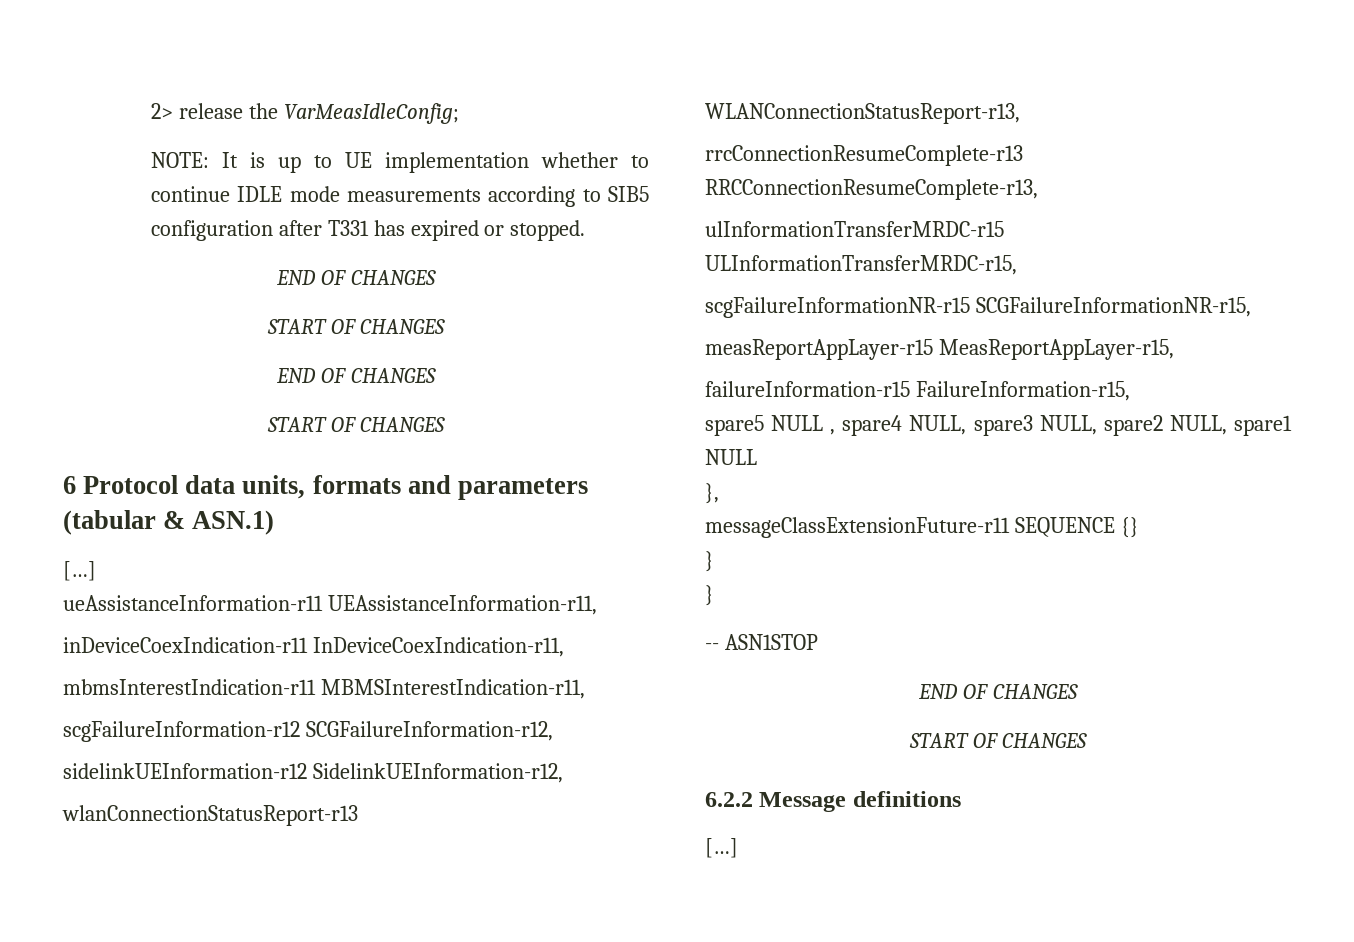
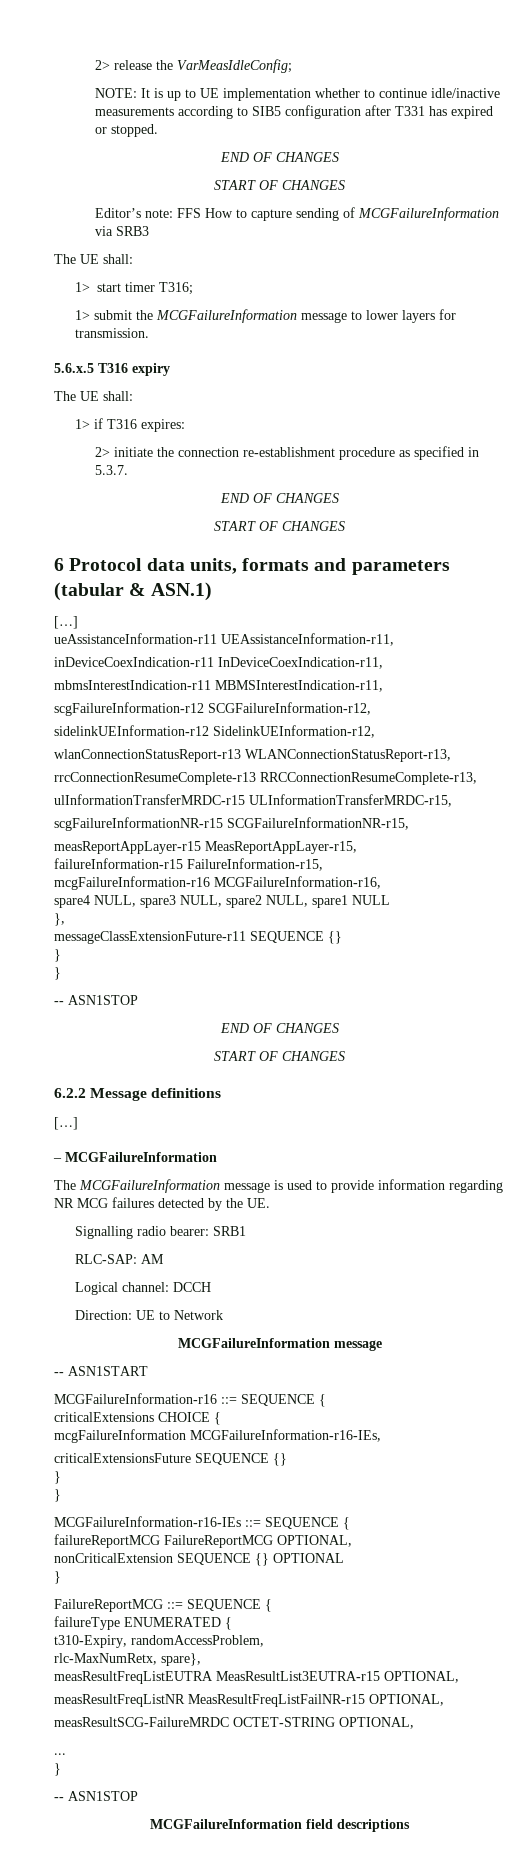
- NOTE: It is up to UE implementation whether to continue IDLE mode measurements according to SIB5 configuration after T331 has expired or stopped.
+ NOTE: It is up to UE implementation whether to continue idle/inactive measurements according to SIB5 configuration after T331 has expired or stopped.
+ Editor’s note: FFS How to capture sending of MCGFailureInformation via SRB3
+ The UE shall:
+ 1> start timer T316;
+ 1> submit the MCGFailureInformation message to lower layers for transmission.
+ 5.6.x.5 T316 expiry
+ The UE shall:
+ 1> if T316 expires:
+ 2> initiate the connection re-establishment procedure as specified in 5.3.7.
- spare5 NULL , spare4 NULL, spare3 NULL, spare2 NULL, spare1 NULL
+ mcgFailureInformation-r16 MCGFailureInformation-r16,
+ spare4 NULL, spare3 NULL, spare2 NULL, spare1 NULL
+ – MCGFailureInformation
+ The MCGFailureInformation message is used to provide information regarding NR MCG failures detected by the UE.
+ Signalling radio bearer: SRB1
+ RLC-SAP: AM
+ Logical channel: DCCH
+ Direction: UE to Network
+ MCGFailureInformation message
+ -- ASN1START
+ MCGFailureInformation-r16 ::= SEQUENCE {
+ criticalExtensions CHOICE {
+ mcgFailureInformation MCGFailureInformation-r16-IEs,
+ criticalExtensionsFuture SEQUENCE {}
+ }
+ }
+ MCGFailureInformation-r16-IEs ::= SEQUENCE {
+ failureReportMCG FailureReportMCG OPTIONAL,
+ nonCriticalExtension SEQUENCE {} OPTIONAL
+ }
+ FailureReportMCG ::= SEQUENCE {
+ failureType ENUMERATED {
+ t310-Expiry, randomAccessProblem,
+ rlc-MaxNumRetx, spare},
+ measResultFreqListEUTRA MeasResultList3EUTRA-r15 OPTIONAL,
+ measResultFreqListNR MeasResultFreqListFailNR-r15 OPTIONAL,
+ measResultSCG-FailureMRDC OCTET-STRING OPTIONAL,
+ ...
+ }
+ -- ASN1STOP
+ MCGFailureInformation field descriptions

